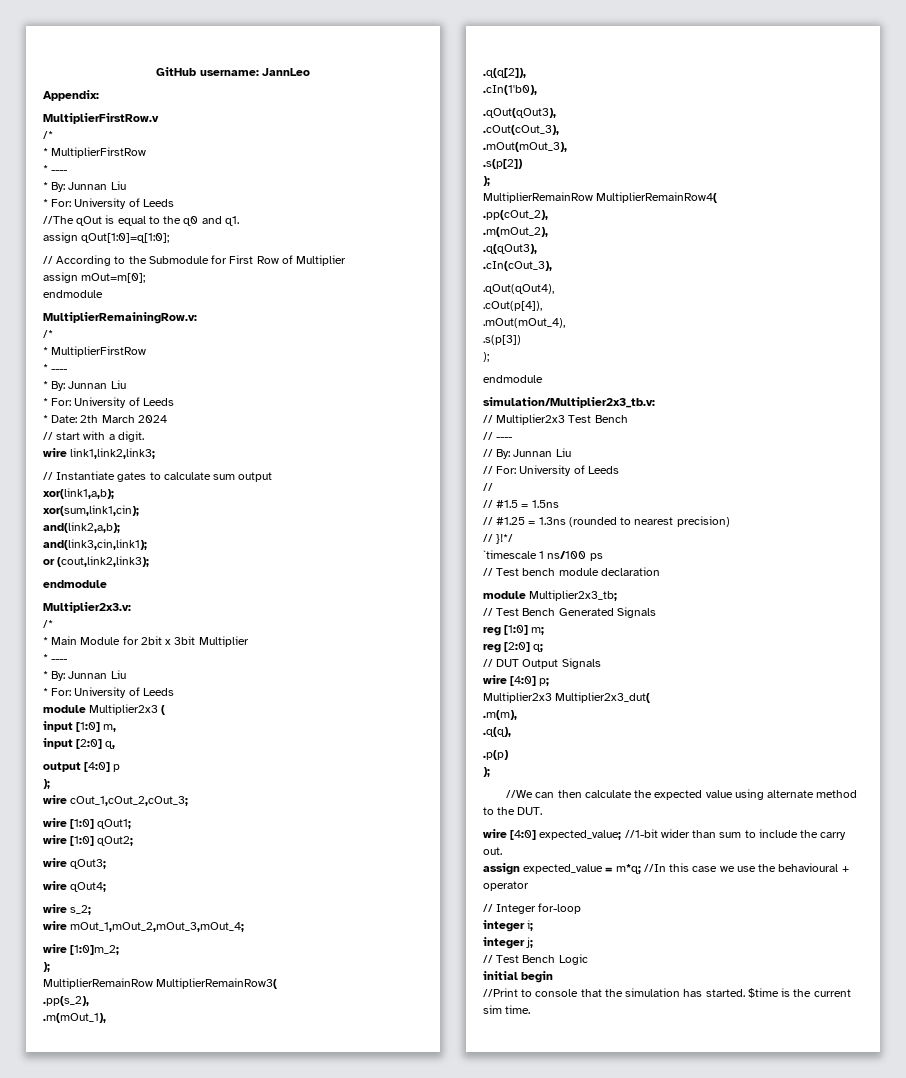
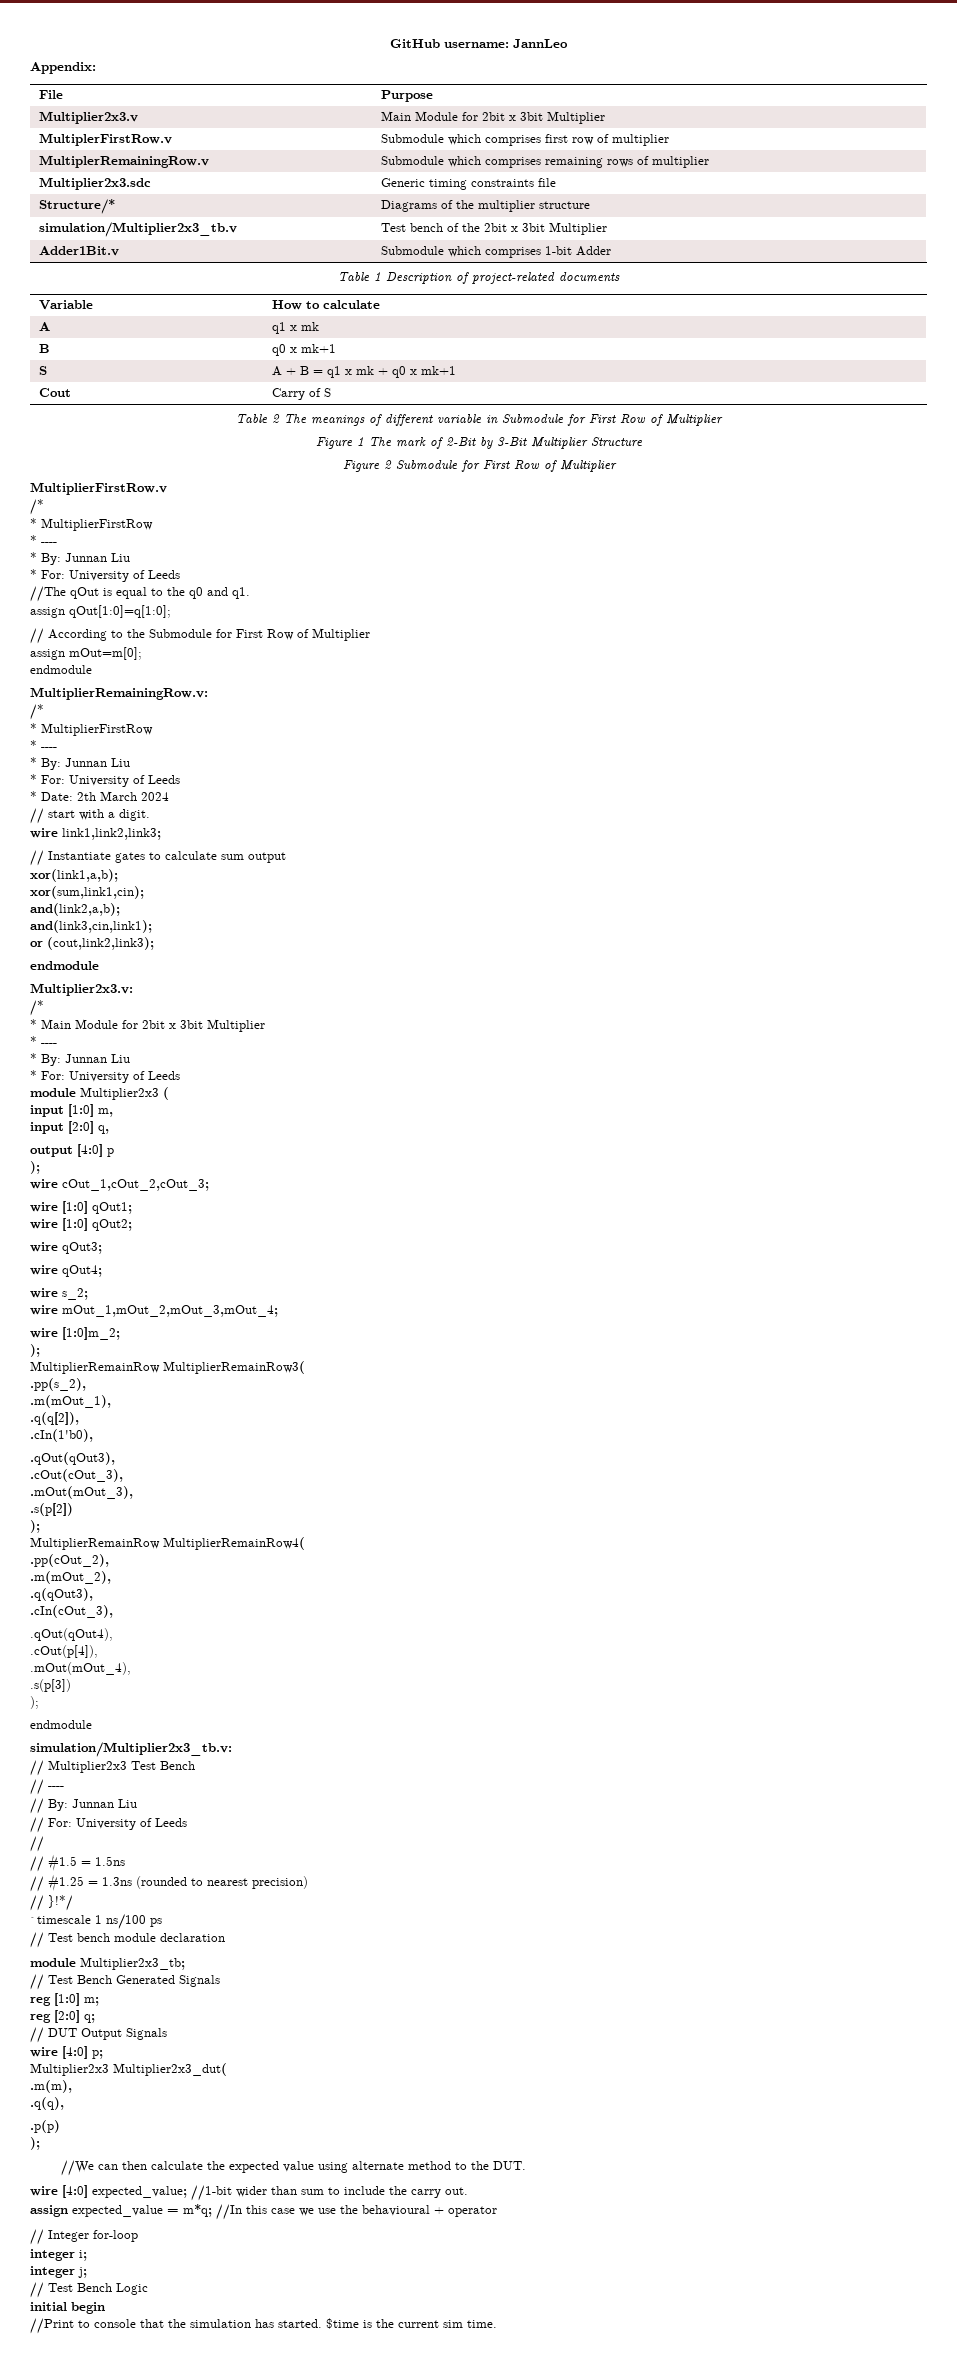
+ File | Purpose
+ Multiplier2x3.v | Main Module for 2bit x 3bit Multiplier
+ MultiplerFirstRow.v | Submodule which comprises first row of multiplier
+ MultiplerRemainingRow.v | Submodule which comprises remaining rows of multiplier
+ Multiplier2x3.sdc | Generic timing constraints file
+ Structure/* | Diagrams of the multiplier structure
+ simulation/Multiplier2x3_tb.v | Test bench of the 2bit x 3bit Multiplier
+ Adder1Bit.v | Submodule which comprises 1-bit Adder
+ Table 1 Description of project-related documents
+ Variable | How to calculate
+ A | q1 x mk
+ B | q0 x mk+1
+ S | A + B = q1 x mk + q0 x mk+1
+ Cout | Carry of S
+ Table 2 The meanings of different variable in Submodule for First Row of Multiplier
+ Figure 1 The mark of 2-Bit by 3-Bit Multiplier Structure
+ Figure 2 Submodule for First Row of Multiplier

